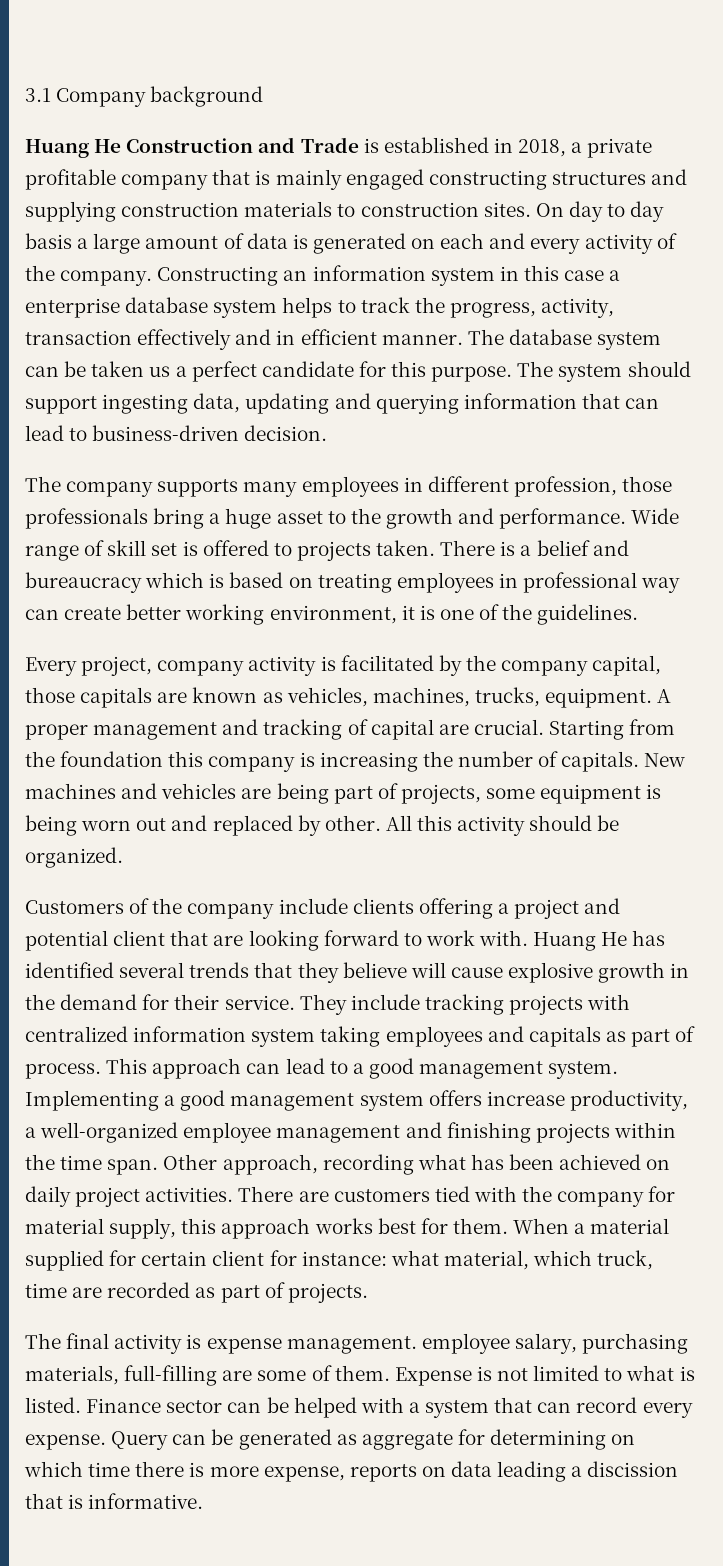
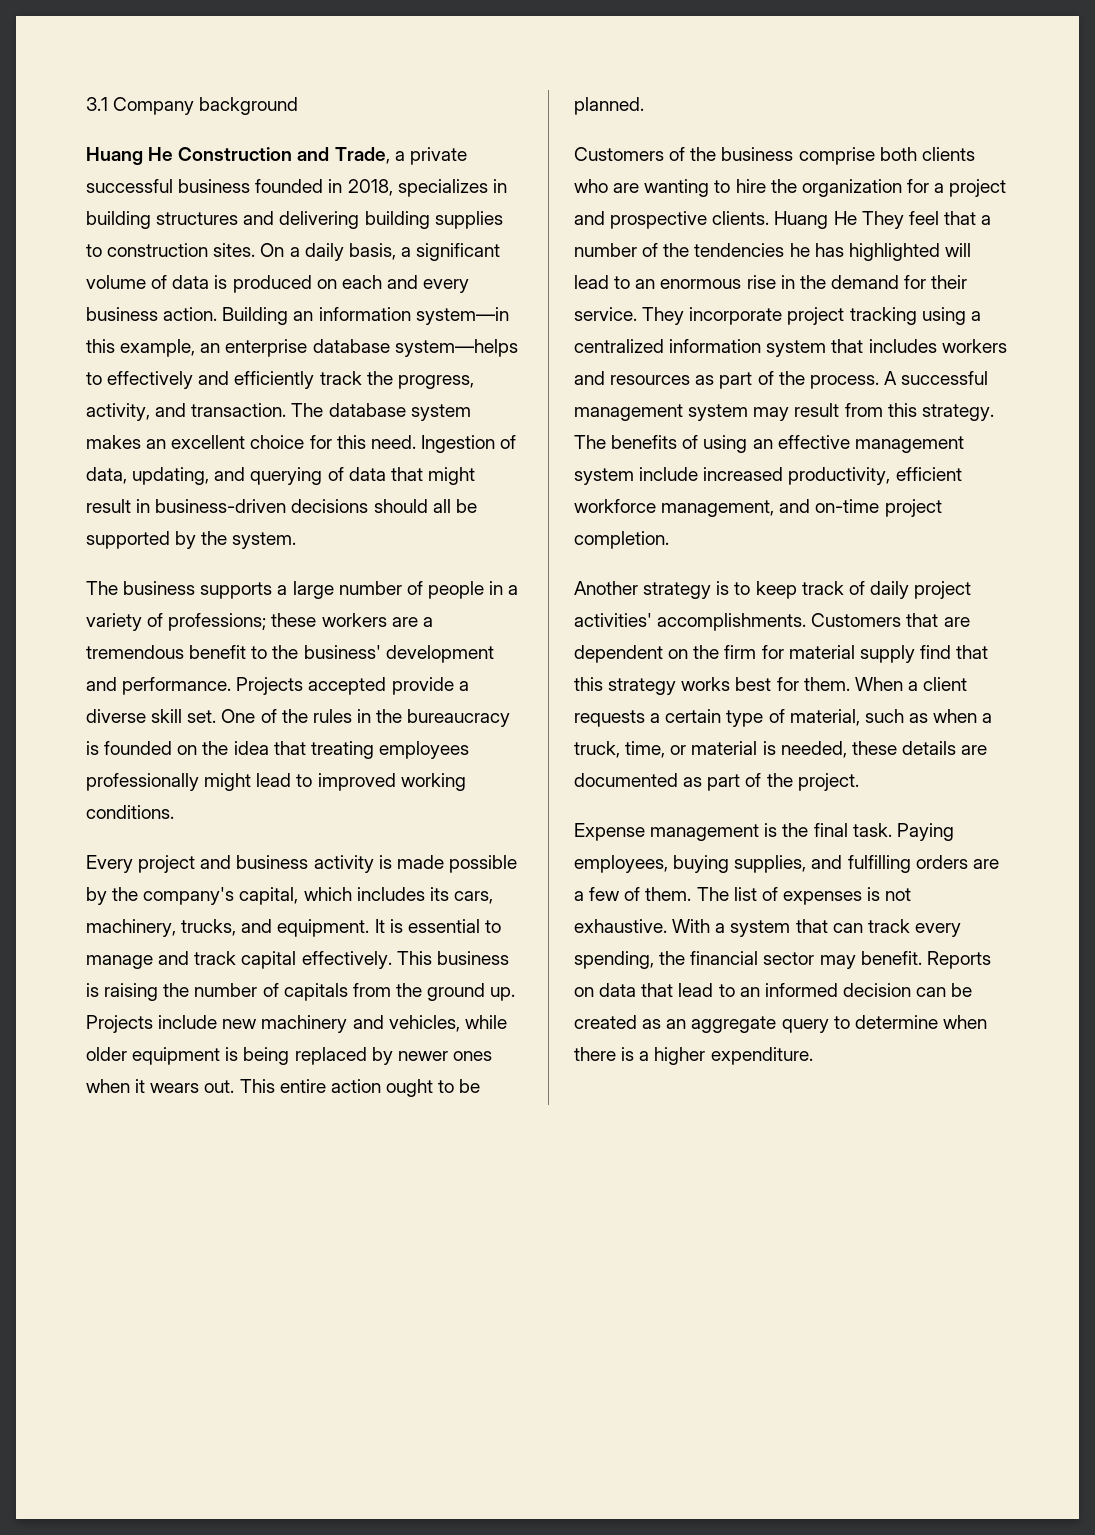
- Huang He Construction and Trade is established in 2018, a private profitable company that is mainly engaged constructing structures and supplying construction materials to construction sites. On day to day basis a large amount of data is generated on each and every activity of the company. Constructing an information system in this case a enterprise database system helps to track the progress, activity, transaction effectively and in efficient manner. The database system can be taken us a perfect candidate for this purpose. The system should support ingesting data, updating and querying information that can lead to business-driven decision.
- The company supports many employees in different profession, those professionals bring a huge asset to the growth and performance. Wide range of skill set is offered to projects taken. There is a belief and bureaucracy which is based on treating employees in professional way can create better working environment, it is one of the guidelines.
- Every project, company activity is facilitated by the company capital, those capitals are known as vehicles, machines, trucks, equipment. A proper management and tracking of capital are crucial. Starting from the foundation this company is increasing the number of capitals. New machines and vehicles are being part of projects, some equipment is being worn out and replaced by other. All this activity should be organized.
- Customers of the company include clients offering a project and potential client that are looking forward to work with. Huang He has identified several trends that they believe will cause explosive growth in the demand for their service.
+ Huang He Construction and Trade, a private successful business founded in 2018, specializes in building structures and delivering building supplies to construction sites. On a daily basis, a significant volume of data is produced on each and every business action. Building an information system—in this example, an enterprise database system—helps to effectively and efficiently track the progress, activity, and transaction. The database system makes an excellent choice for this need. Ingestion of data, updating, and querying of data that might result in business-driven decisions should all be supported by the system.
+ The business supports a large number of people in a variety of professions; these workers are a tremendous benefit to the business' development and performance. Projects accepted provide a diverse skill set. One of the rules in the bureaucracy is founded on the idea that treating employees professionally might lead to improved working conditions.
+ Every project and business activity is made possible by the company's capital, which includes its cars, machinery, trucks, and equipment. It is essential to manage and track capital effectively. This business is raising the number of capitals from the ground up. Projects include new machinery and vehicles, while older equipment is being replaced by newer ones when it wears out. This entire action ought to be planned.
+ Customers of the business comprise both clients who are wanting to hire the organization for a project and prospective clients. Huang He They feel that a number of the tendencies he has highlighted will lead to an enormous rise in the demand for their service.
- They include tracking projects with centralized information system taking employees and capitals as part of process. This approach can lead to a good management system. Implementing a good management system offers increase productivity, a well-organized employee management and finishing projects within the time span. Other approach, recording what has been achieved on daily project activities. There are customers tied with the company for material supply, this approach works best for them.
+ They incorporate project tracking using a centralized information system that includes workers and resources as part of the process. A successful management system may result from this strategy. The benefits of using an effective management system include increased productivity, efficient workforce management, and on-time project completion.
+ Another strategy is to keep track of daily project activities' accomplishments. Customers that are dependent on the firm for material supply find that this strategy works best for them.
- When a material supplied for certain client for instance: what material, which truck, time are recorded as part of projects.
- The final activity is expense management. employee salary, purchasing materials, full-filling are some of them. Expense is not limited to what is listed. Finance sector can be helped with a system that can record every expense. Query can be generated as aggregate for determining on which time there is more expense, reports on data leading a discission that is informative.
+ When a client requests a certain type of material, such as when a truck, time, or material is needed, these details are documented as part of the project.
+ Expense management is the final task. Paying employees, buying supplies, and fulfilling orders are a few of them. The list of expenses is not exhaustive. With a system that can track every spending, the financial sector may benefit. Reports on data that lead to an informed decision can be created as an aggregate query to determine when there is a higher expenditure.

